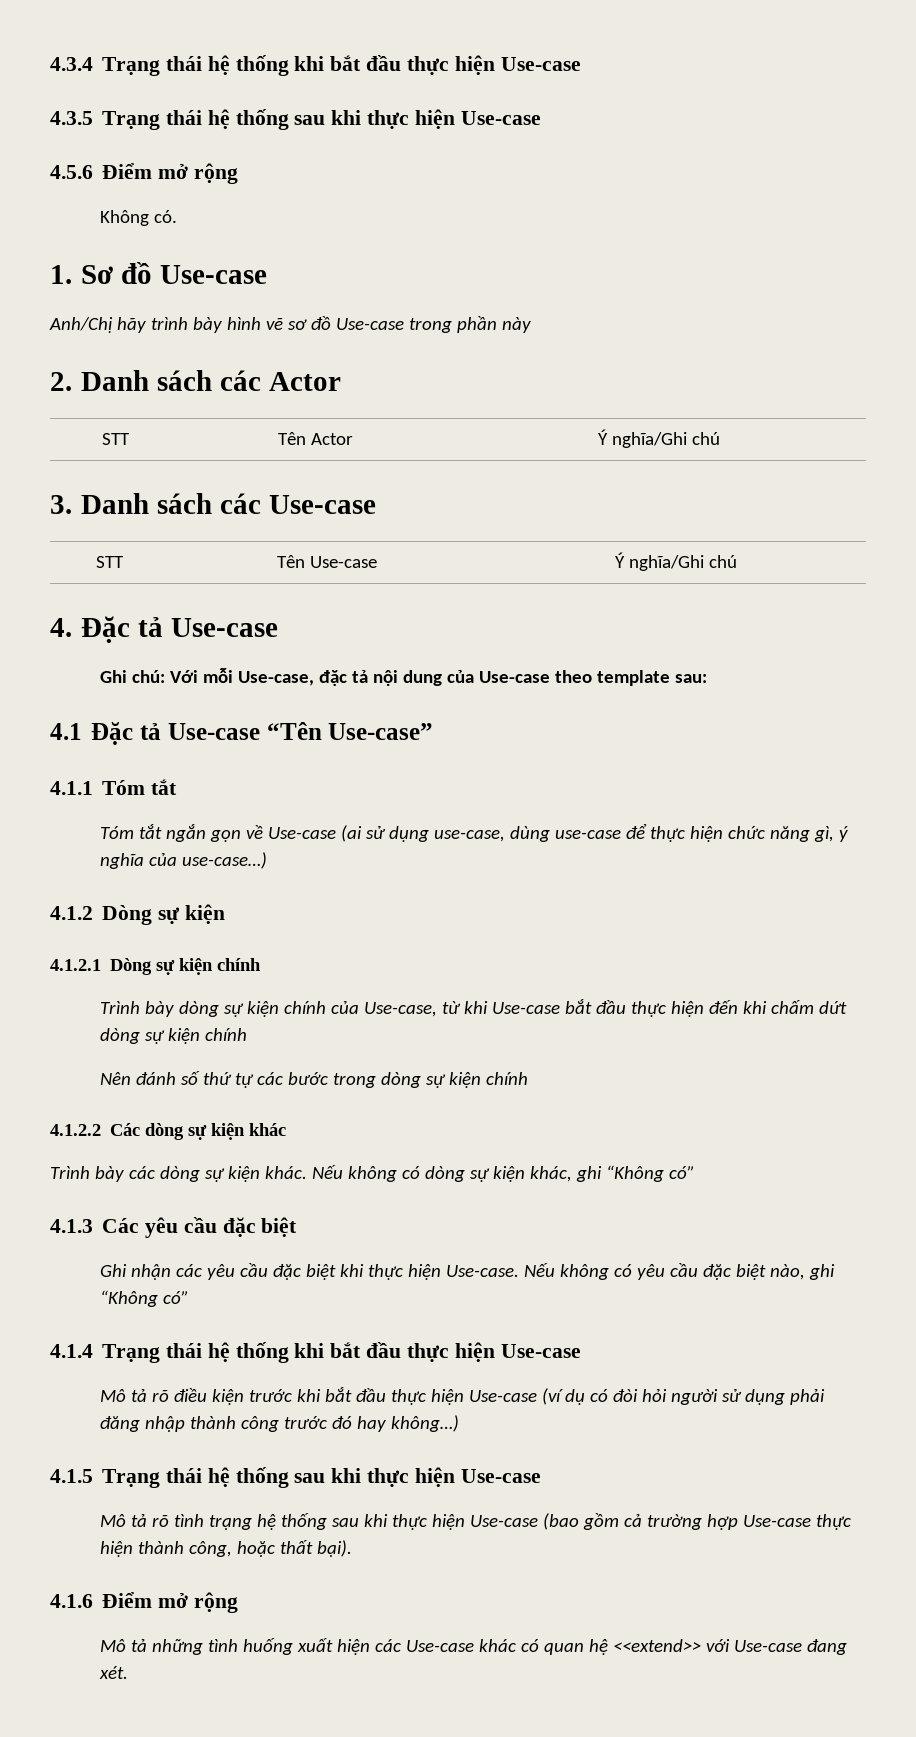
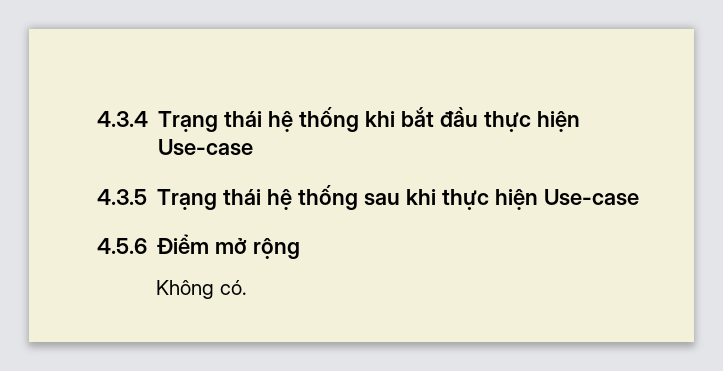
- 1. Sơ đồ Use-case
- Anh/Chị hãy trình bày hình vẽ sơ đồ Use-case trong phần này
- 2. Danh sách các Actor
- STT | Tên Actor | Ý nghĩa/Ghi chú
- 3. Danh sách các Use-case
- STT | Tên Use-case | Ý nghĩa/Ghi chú
- 4. Đặc tả Use-case
- Ghi chú: Với mỗi Use-case, đặc tả nội dung của Use-case theo template sau:
- 4.1 Đặc tả Use-case “Tên Use-case”
- 4.1.1 Tóm tắt
- Tóm tắt ngắn gọn về Use-case (ai sử dụng use-case, dùng use-case để thực hiện chức năng gì, ý nghĩa của use-case…)
- 4.1.2 Dòng sự kiện
- 4.1.2.1 Dòng sự kiện chính
- Trình bày dòng sự kiện chính của Use-case, từ khi Use-case bắt đầu thực hiện đến khi chấm dứt dòng sự kiện chính
- Nên đánh số thứ tự các bước trong dòng sự kiện chính
- 4.1.2.2 Các dòng sự kiện khác
- Trình bày các dòng sự kiện khác. Nếu không có dòng sự kiện khác, ghi “Không có”
- 4.1.3 Các yêu cầu đặc biệt
- Ghi nhận các yêu cầu đặc biệt khi thực hiện Use-case. Nếu không có yêu cầu đặc biệt nào, ghi “Không có”
- 4.1.4 Trạng thái hệ thống khi bắt đầu thực hiện Use-case
- Mô tả rõ điều kiện trước khi bắt đầu thực hiện Use-case (ví dụ có đòi hỏi người sử dụng phải đăng nhập thành công trước đó hay không…)
- 4.1.5 Trạng thái hệ thống sau khi thực hiện Use-case
- Mô tả rõ tình trạng hệ thống sau khi thực hiện Use-case (bao gồm cả trường hợp Use-case thực hiện thành công, hoặc thất bại).
- 4.1.6 Điểm mở rộng
- Mô tả những tình huống xuất hiện các Use-case khác có quan hệ <<extend>> với Use-case đang xét.

